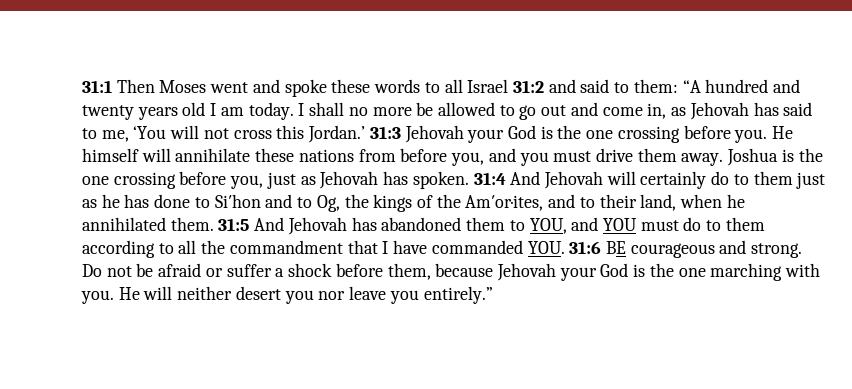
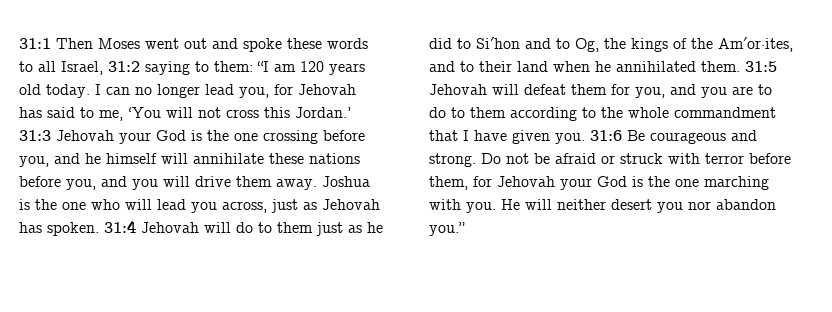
- 31:1 Then Moses went and spoke these words to all Israel 31:2 and said to them: “A hundred and twenty years old I am today. I shall no more be allowed to go out and come in, as Jehovah has said to me, ‘You will not cross this Jordan.’
+ 31:1 Then Moses went out and spoke these words to all Israel, 31:2 saying to them: “I am 120 years old today. I can no longer lead you, for Jehovah has said to me, ‘You will not cross this Jordan.’
- 31:3 Jehovah your God is the one crossing before you. He himself will annihilate these nations from before you, and you must drive them away.
+ 31:3 Jehovah your God is the one crossing before you, and he himself will annihilate these nations before you, and you will drive them away.
- Joshua is the one crossing before you, just as Jehovah has spoken.
+ Joshua is the one who will lead you across, just as Jehovah has spoken.
- 31:4 And Jehovah will certainly do to them just as he has done to Si′hon and to Og, the kings of the Am′or·ites, and to their land, when he annihilated them.
+ 31:4 Jehovah will do to them just as he did to Si′hon and to Og, the kings of the Am′or·ites, and to their land when he annihilated them.
- 31:5 And Jehovah has abandoned them to YOU, and YOU must do to them according to all the commandment that I have commanded YOU. 31:6 BE courageous and strong.
+ 31:5 Jehovah will defeat them for you, and you are to do to them according to the whole commandment that I have given you. 31:6 Be courageous and strong.
- Do not be afraid or suffer a shock before them, because Jehovah your God is the one marching with you.
+ Do not be afraid or struck with terror before them, for Jehovah your God is the one marching with you.
- He will neither desert you nor leave you entirely.”
+ He will neither desert you nor abandon you.”

